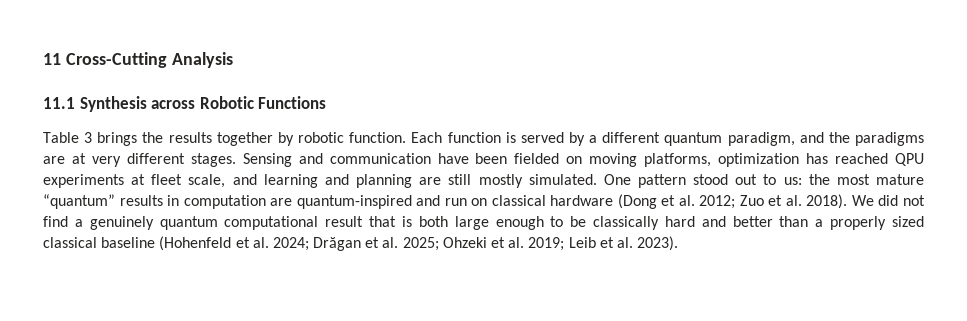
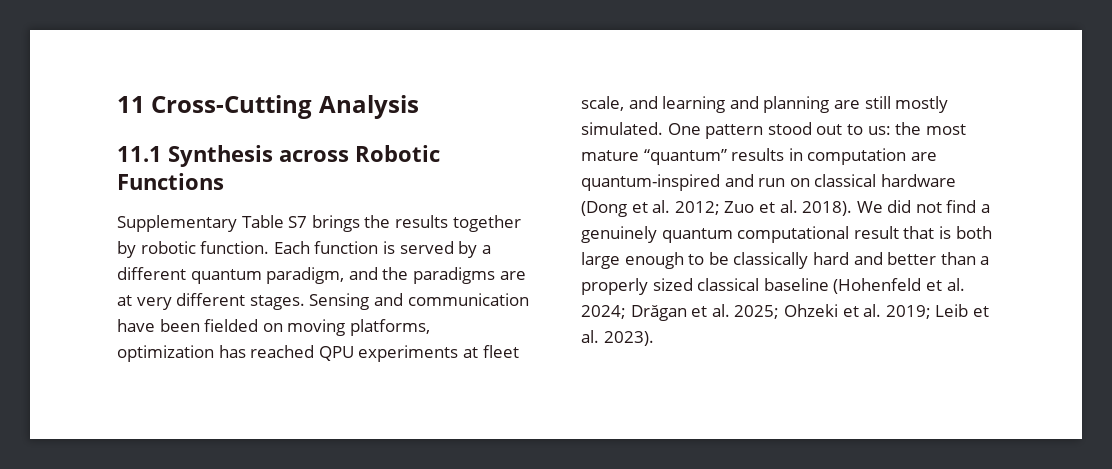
- Table 3 brings the results together by robotic function.
+ Supplementary Table S7 brings the results together by robotic function.

